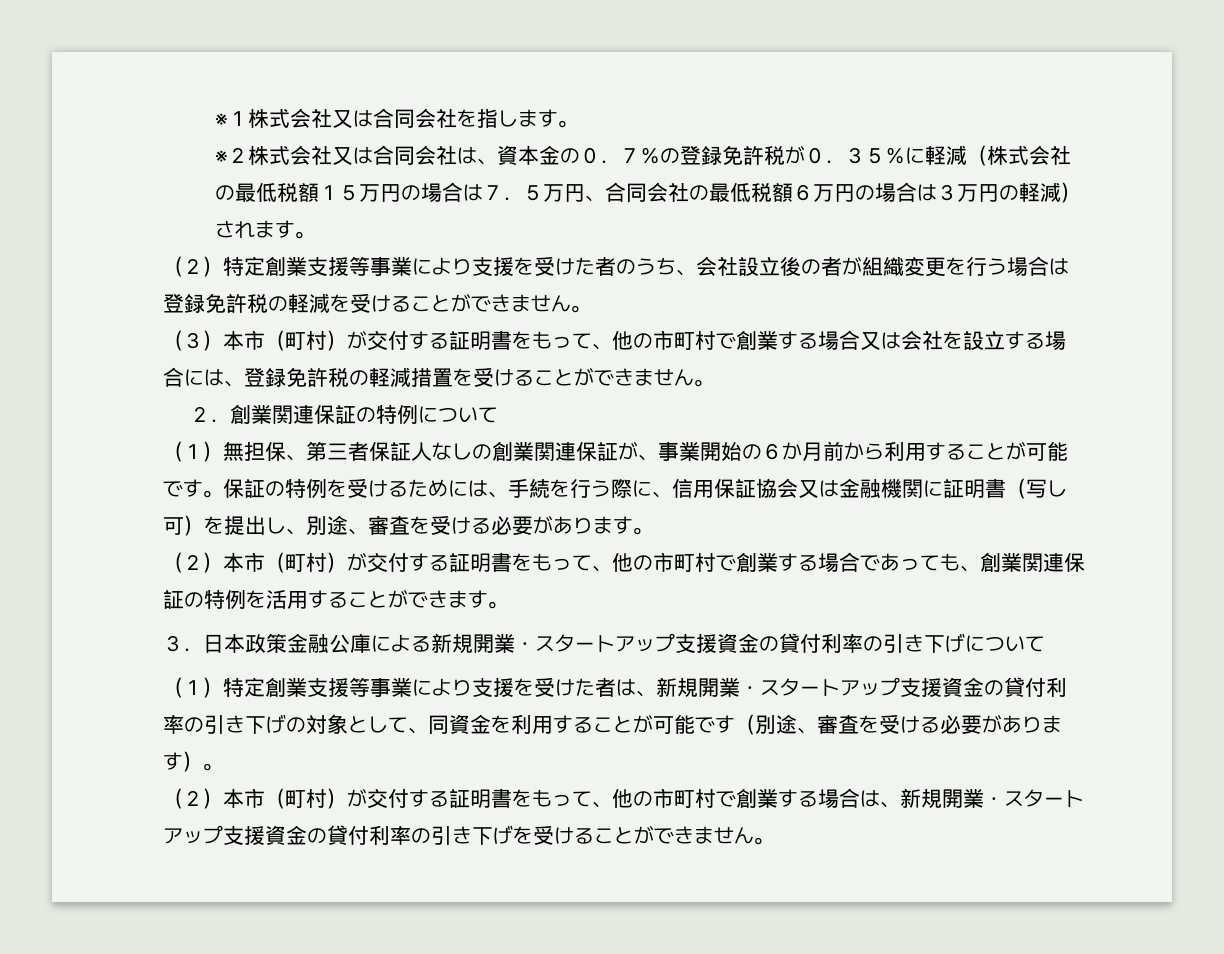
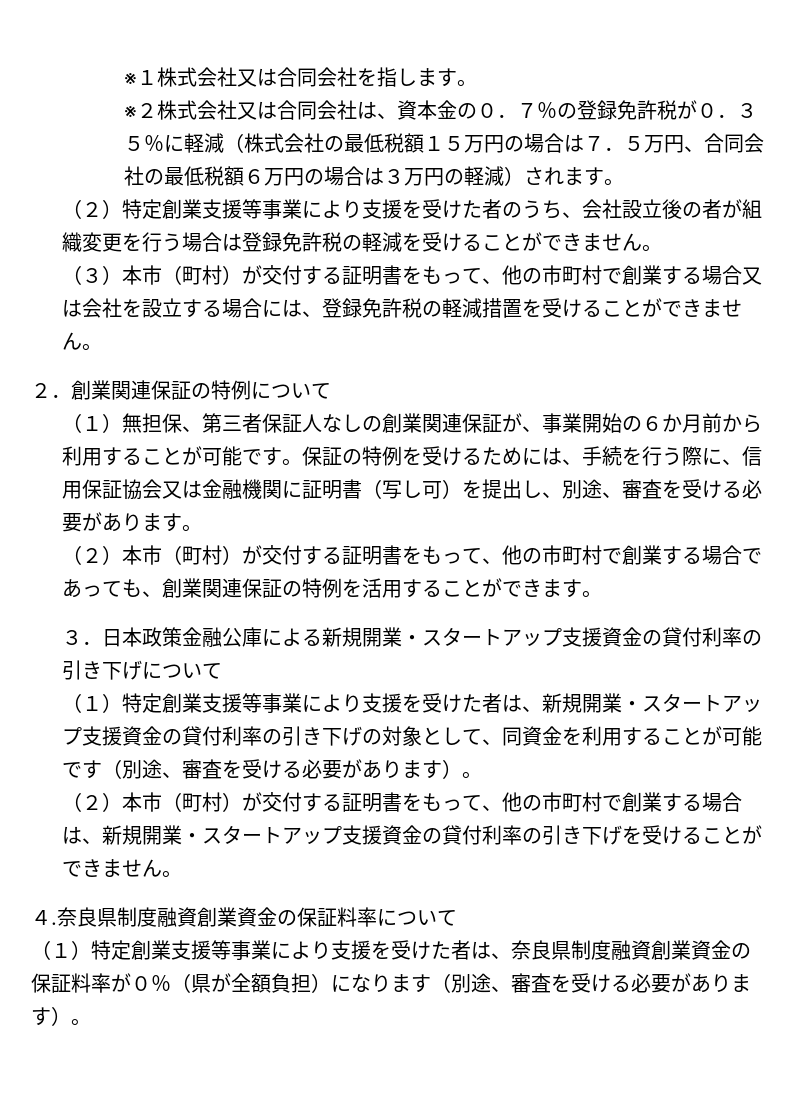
+ ４.奈良県制度融資創業資金の保証料率について
+ （１）特定創業支援等事業により支援を受けた者は、奈良県制度融資創業資金の保証料率が０％（県が全額負担）になります（別途、審査を受ける必要があります）。

